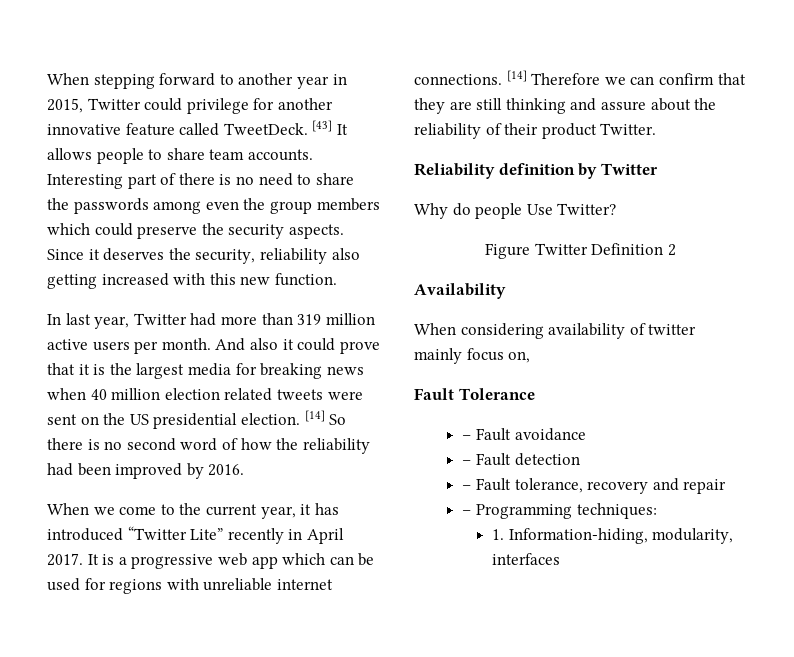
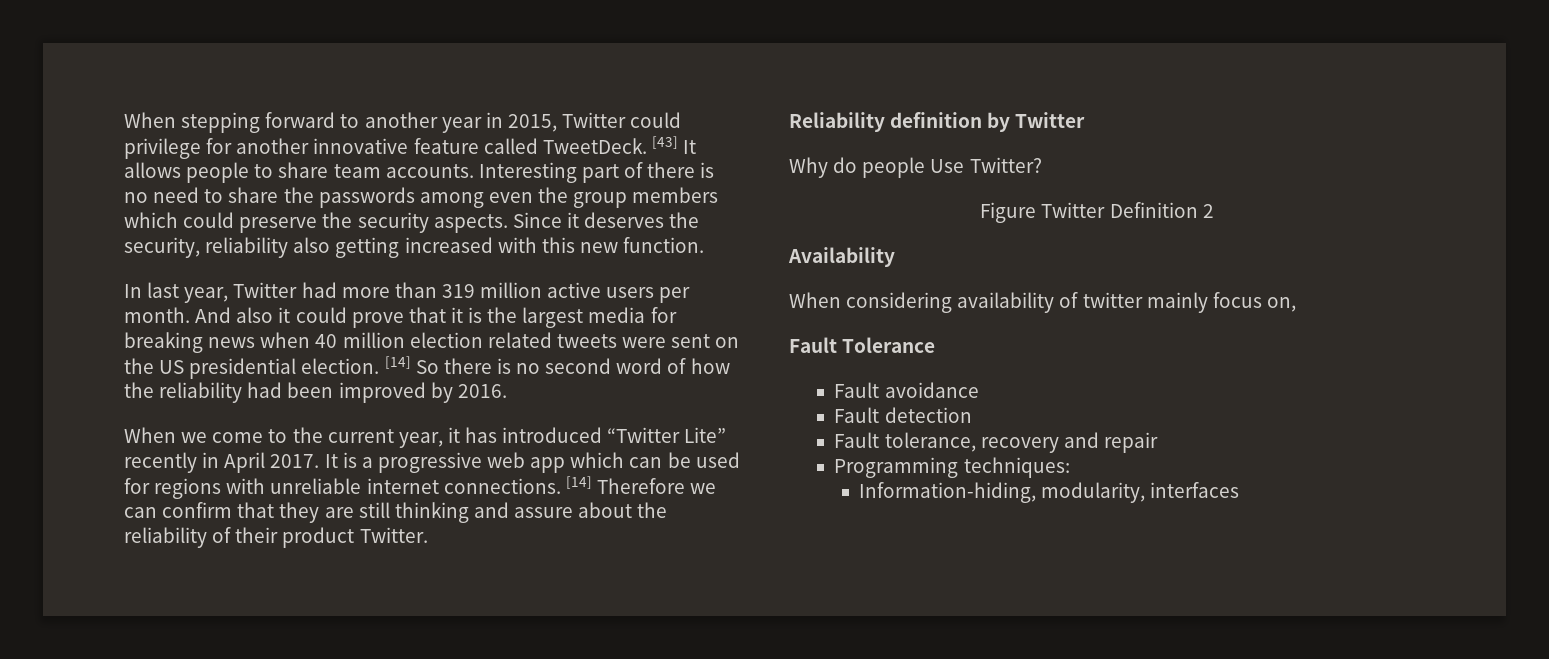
- – Fault avoidance
+ Fault avoidance
- – Fault detection
+ Fault detection
- – Fault tolerance, recovery and repair
+ Fault tolerance, recovery and repair
- – Programming techniques:
+ Programming techniques:
- 1. Information-hiding, modularity, interfaces
+ Information-hiding, modularity, interfaces

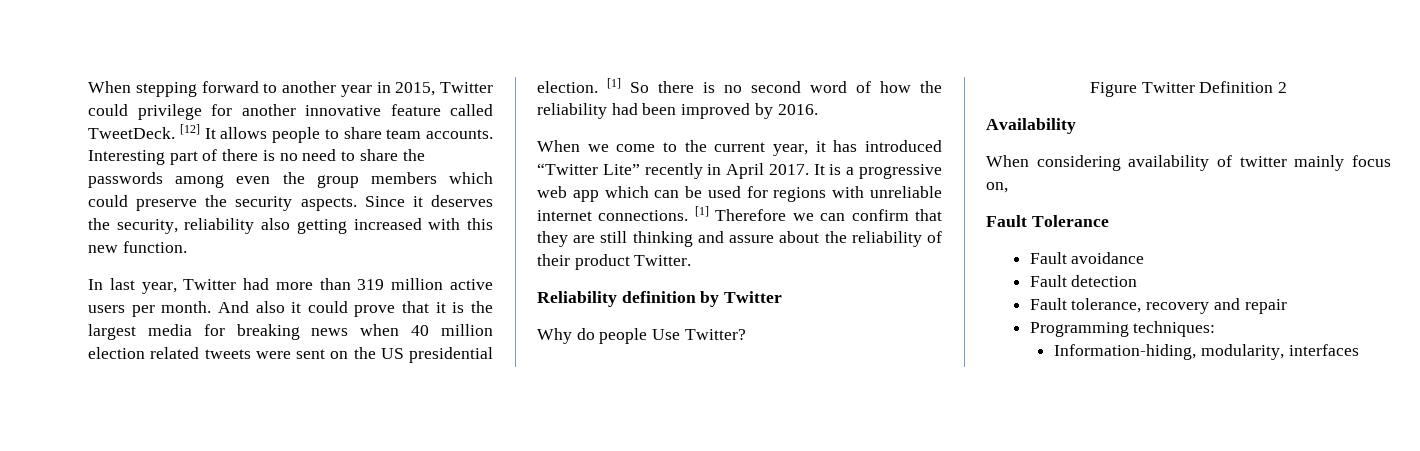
- [43] It allows people to share team accounts.
+ [12] It allows people to share team accounts.
- [14] So there is no second word of how the reliability had been improved by 2016.
+ [1] So there is no second word of how the reliability had been improved by 2016.
- [14] Therefore we can confirm that they are still thinking and assure about the reliability of their product Twitter.
+ [1] Therefore we can confirm that they are still thinking and assure about the reliability of their product Twitter.

